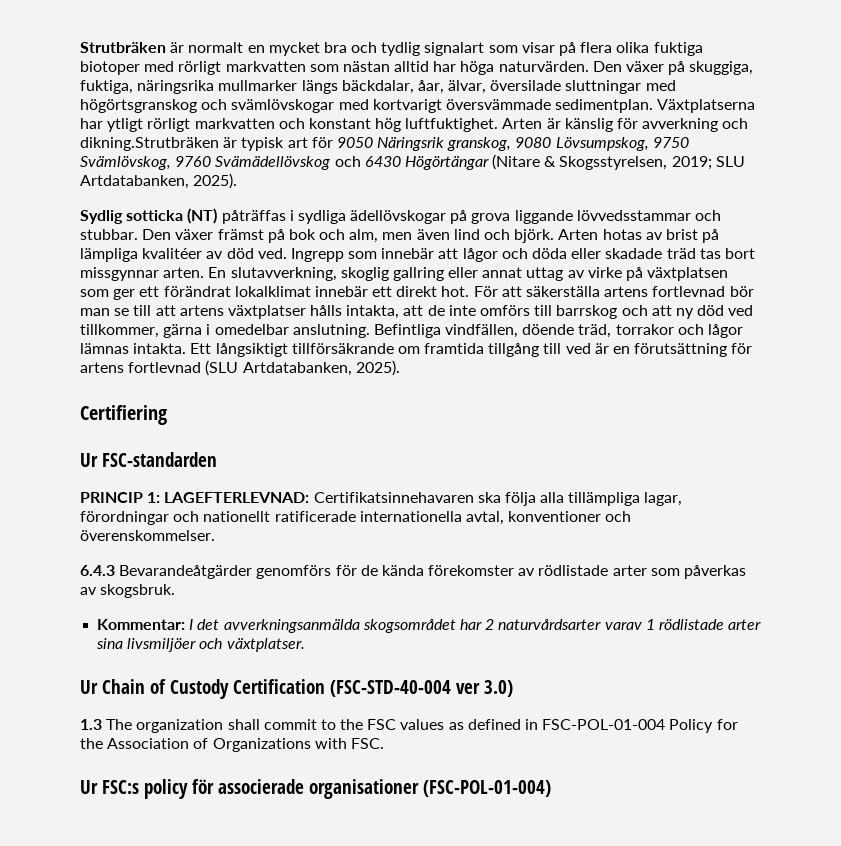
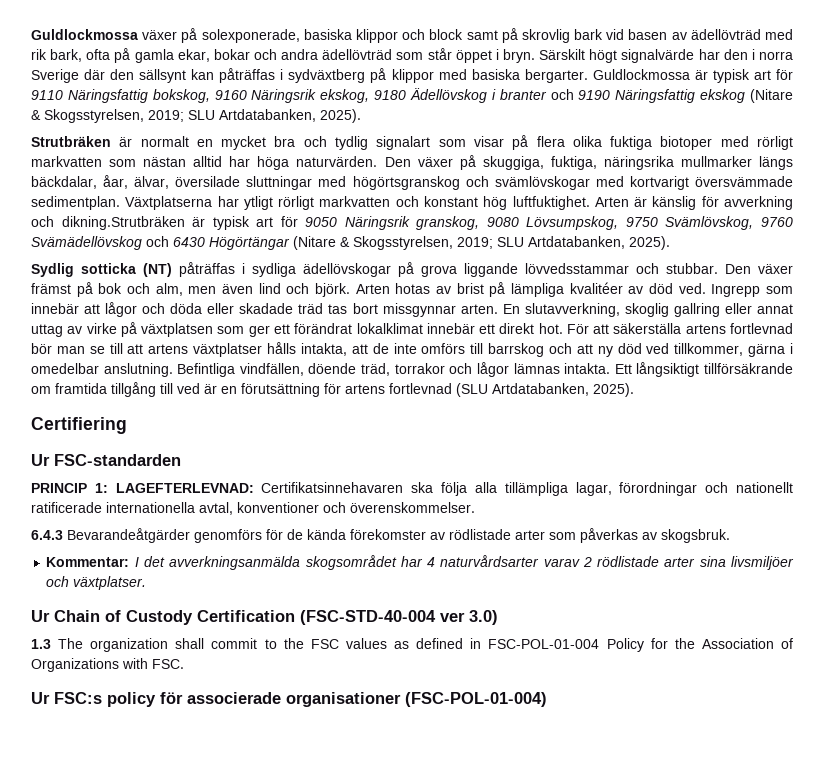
+ Guldlockmossa växer på solexponerade, basiska klippor och block samt på skrovlig bark vid basen av ädellövträd med rik bark, ofta på gamla ekar, bokar och andra ädellövträd som står öppet i bryn. Särskilt högt signalvärde har den i norra Sverige där den sällsynt kan påträffas i sydväxtberg på klippor med basiska bergarter. Guldlockmossa är typisk art för 9110 Näringsfattig bokskog, 9160 Näringsrik ekskog, 9180 Ädellövskog i branter och 9190 Näringsfattig ekskog (Nitare & Skogsstyrelsen, 2019; SLU Artdatabanken, 2025).
- Kommentar: I det avverkningsanmälda skogsområdet har 2 naturvårdsarter varav 1 rödlistade arter sina livsmiljöer och växtplatser.
+ Kommentar: I det avverkningsanmälda skogsområdet har 4 naturvårdsarter varav 2 rödlistade arter sina livsmiljöer och växtplatser.

